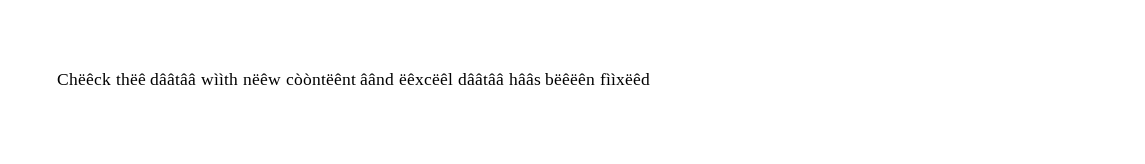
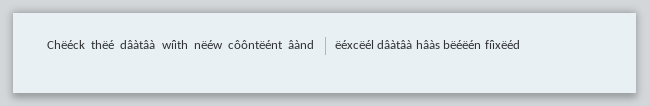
- Chëêck thëê dââtââ wììth nëêw còòntëênt âând ëêxcëêl dââtââ hââs bëêëên fììxëêd
+ Chëéck thëé dâàtâà wíìth nëéw côôntëént âànd ëéxcëél dâàtâà hâàs bëéëén fíìxëéd

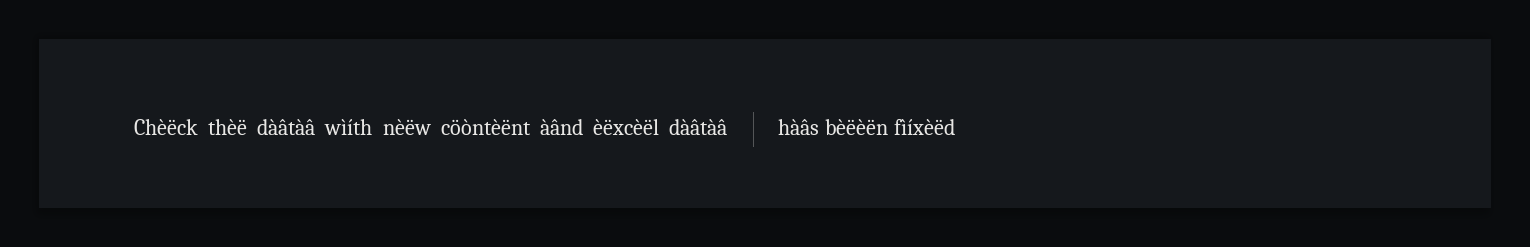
- Chëéck thëé dâàtâà wíìth nëéw côôntëént âànd ëéxcëél dâàtâà hâàs bëéëén fíìxëéd
+ Chèëck thèë dàâtàâ wìíth nèëw cöòntèënt àând èëxcèël dàâtàâ hàâs bèëèën fìíxèëd

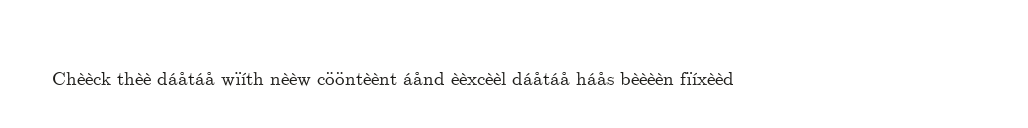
- Chèëck thèë dàâtàâ wìíth nèëw cöòntèënt àând èëxcèël dàâtàâ hàâs bèëèën fìíxèëd
+ Chèèck thèè dáåtáå wïíth nèèw cööntèènt áånd èèxcèèl dáåtáå háås bèèèèn fïíxèèd

